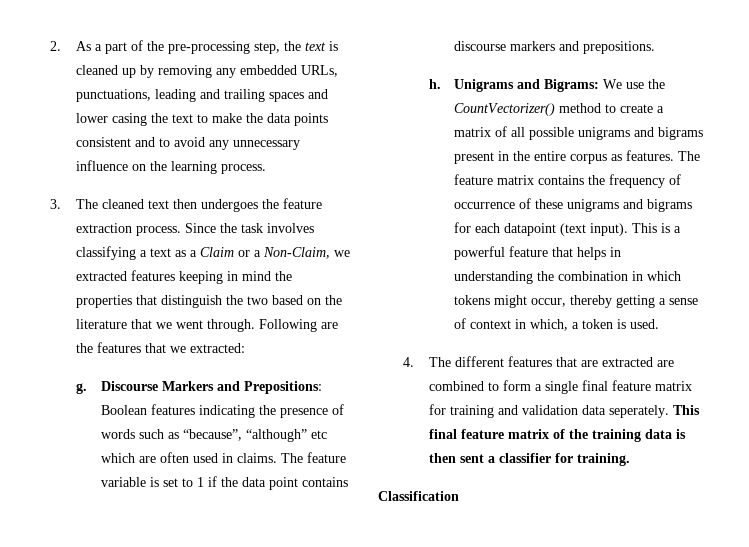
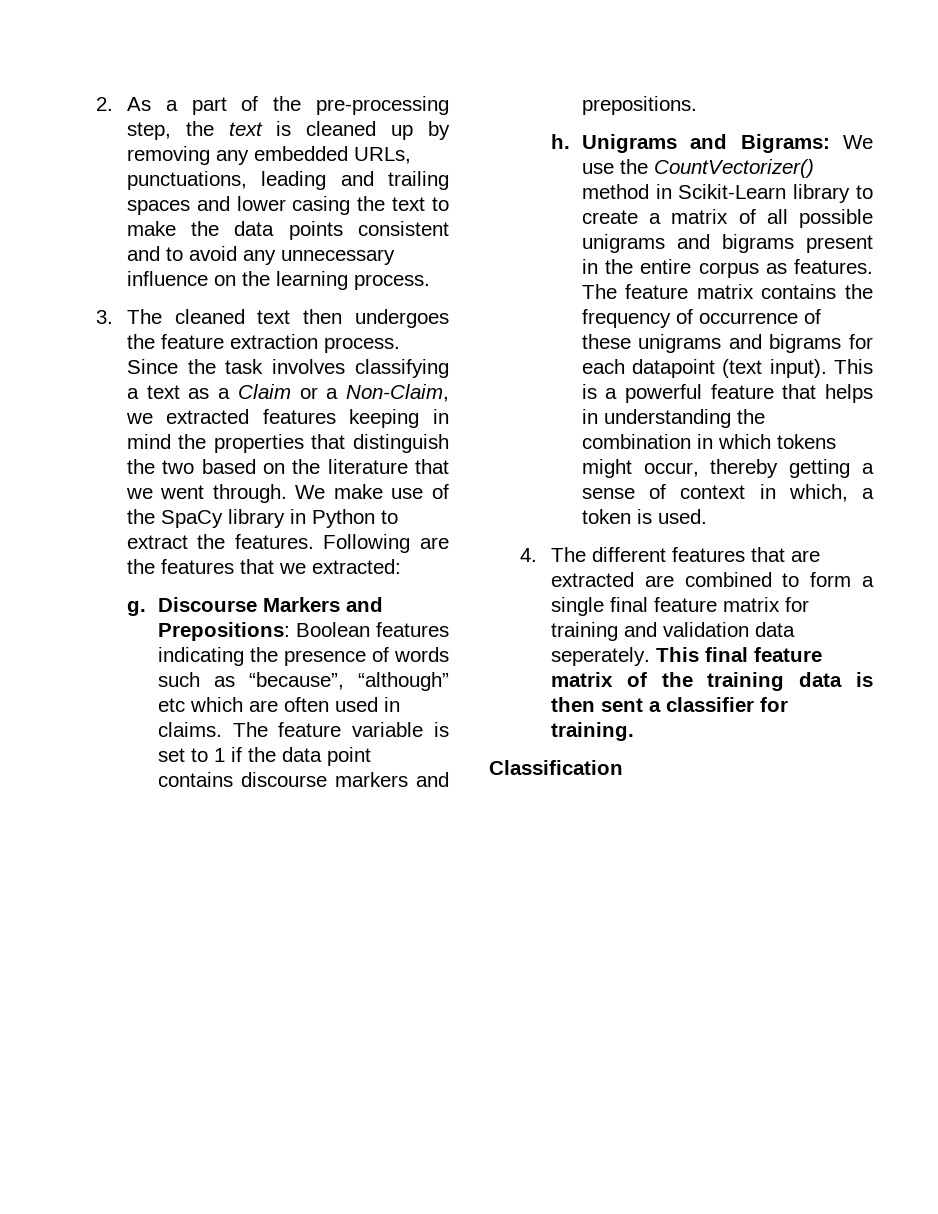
+ We make use of the SpaCy library in Python to extract the features.
- Unigrams and Bigrams: We use the CountVectorizer() method to create a matrix of all possible unigrams and bigrams present in the entire corpus as features.
+ Unigrams and Bigrams: We use the CountVectorizer() method in Scikit-Learn library to create a matrix of all possible unigrams and bigrams present in the entire corpus as features.

